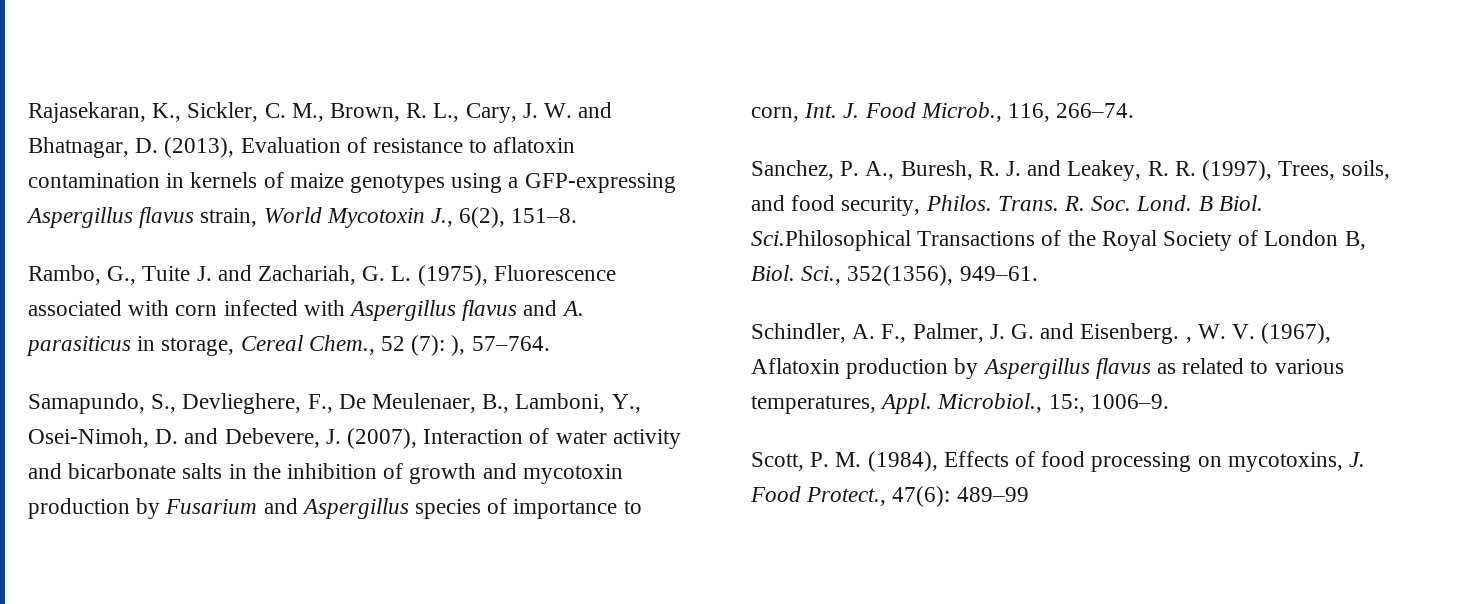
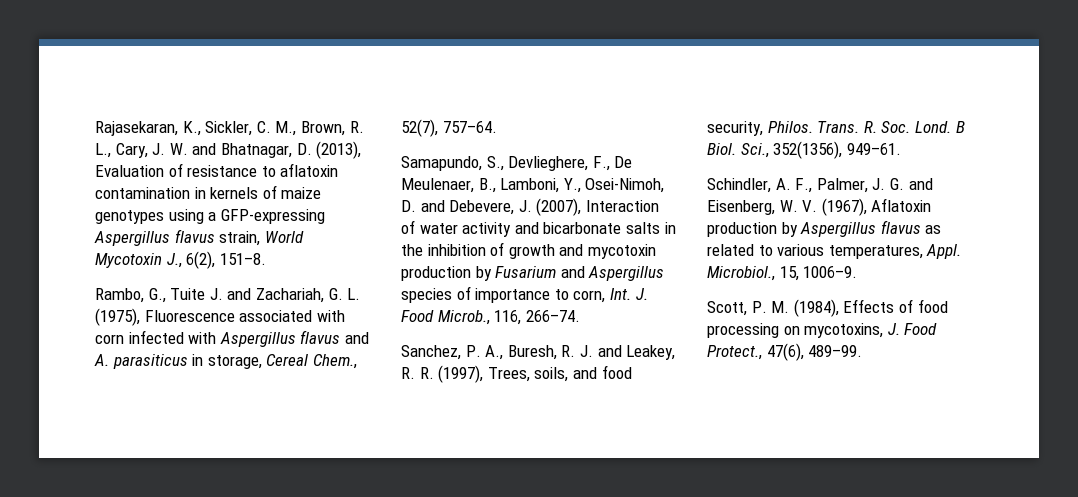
- Rambo, G., Tuite J. and Zachariah, G. L. (1975), Fluorescence associated with corn infected with Aspergillus flavus and A. parasiticus in storage, Cereal Chem., 52 (7): ), 57–764.
+ Rambo, G., Tuite J. and Zachariah, G. L. (1975), Fluorescence associated with corn infected with Aspergillus flavus and A. parasiticus in storage, Cereal Chem., 52(7), 757–64.
- Sci.Philosophical Transactions of the Royal Society of London B, Biol.
- Schindler, A. F., Palmer, J. G. and Eisenberg. , W. V. (1967), Aflatoxin production by Aspergillus flavus as related to various temperatures, Appl.
+ Schindler, A. F., Palmer, J. G. and Eisenberg, W. V. (1967), Aflatoxin production by Aspergillus flavus as related to various temperatures, Appl.
- Microbiol., 15:, 1006–9.
+ Microbiol., 15, 1006–9.
- Scott, P. M. (1984), Effects of food processing on mycotoxins, J. Food Protect., 47(6): 489–99
+ Scott, P. M. (1984), Effects of food processing on mycotoxins, J. Food Protect., 47(6), 489–99.

